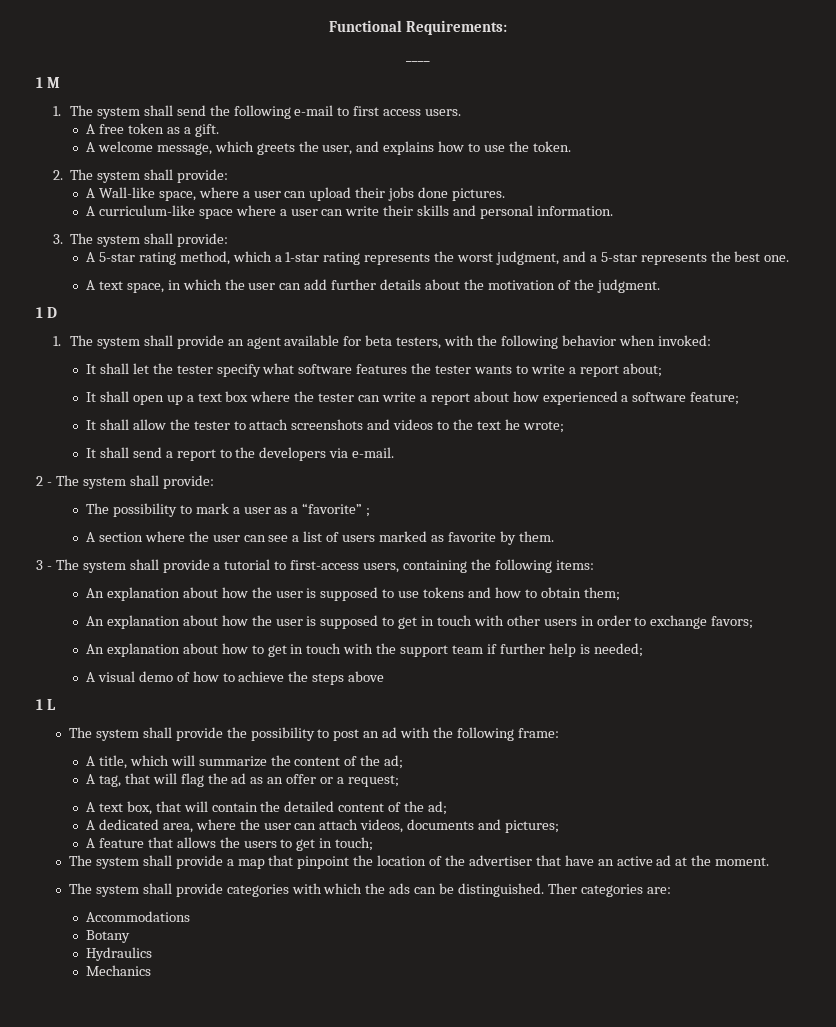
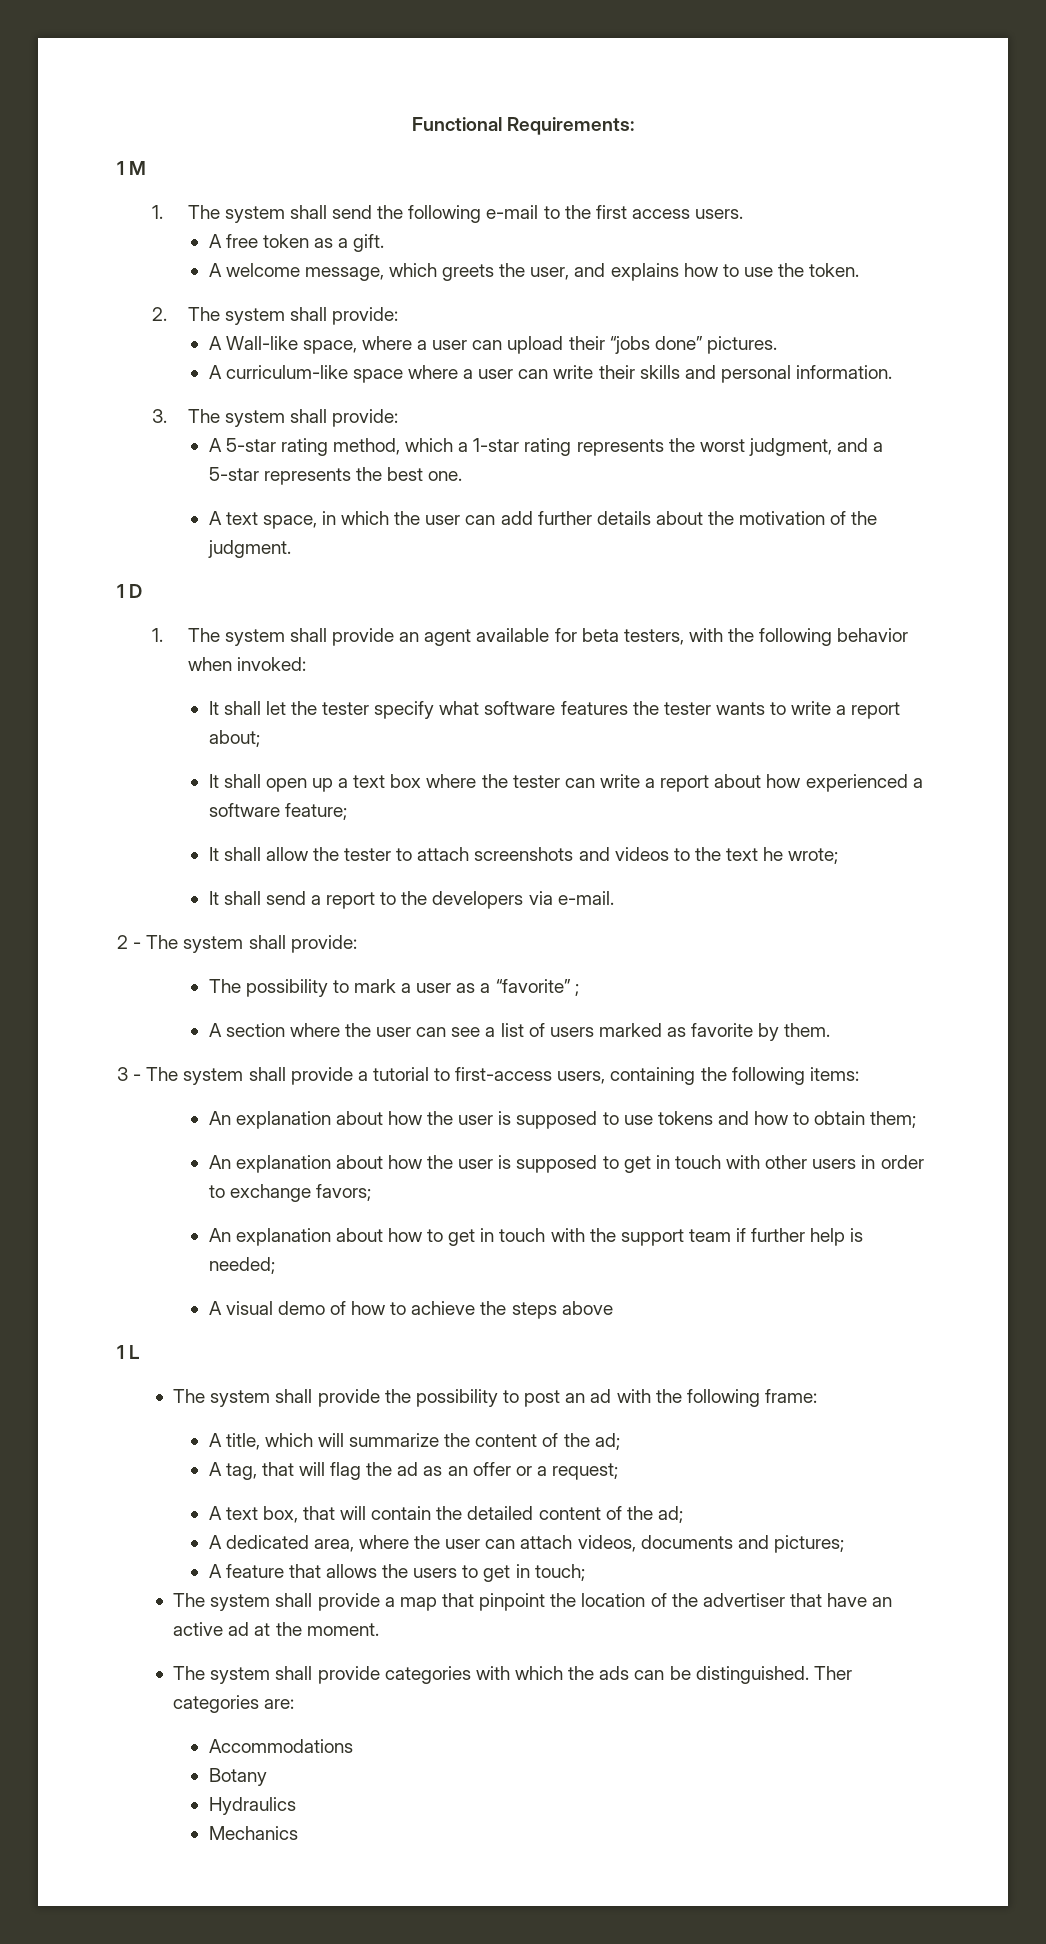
- ____
- 1. The system shall send the following e-mail to first access users.
+ 1. The system shall send the following e-mail to the first access users.
- A Wall-like space, where a user can upload their jobs done pictures.
+ A Wall-like space, where a user can upload their “jobs done” pictures.

